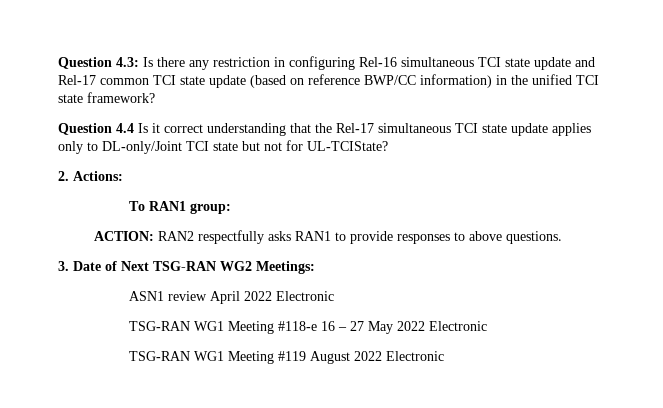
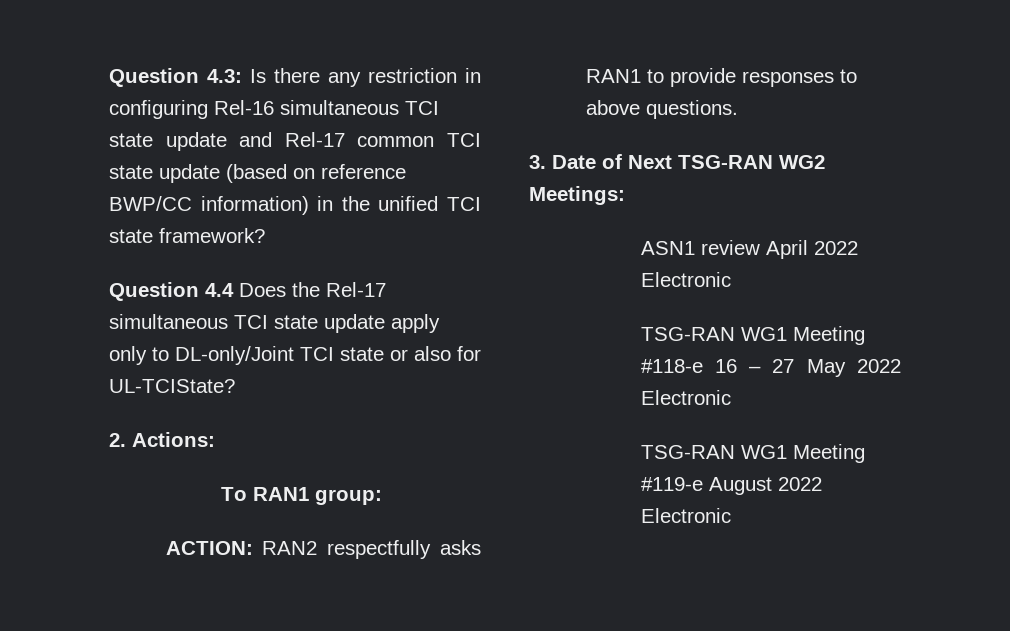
- Question 4.4 Is it correct understanding that the Rel-17 simultaneous TCI state update applies only to DL-only/Joint TCI state but not for UL-TCIState?
+ Question 4.4 Does the Rel-17 simultaneous TCI state update apply only to DL-only/Joint TCI state or also for UL-TCIState?
- TSG-RAN WG1 Meeting #119 August 2022 Electronic
+ TSG-RAN WG1 Meeting #119-e August 2022 Electronic

